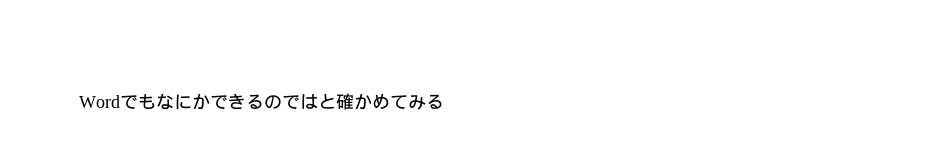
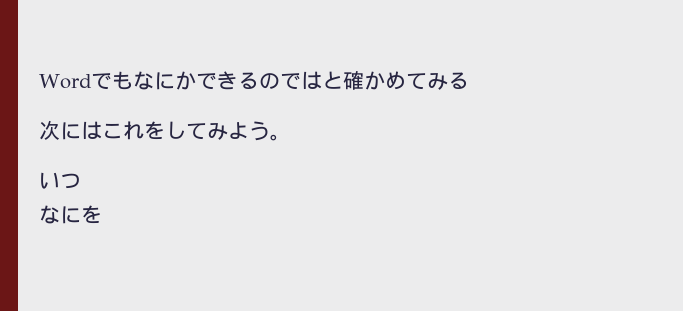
+ 次にはこれをしてみよう。
+ いつ
+ なにを

